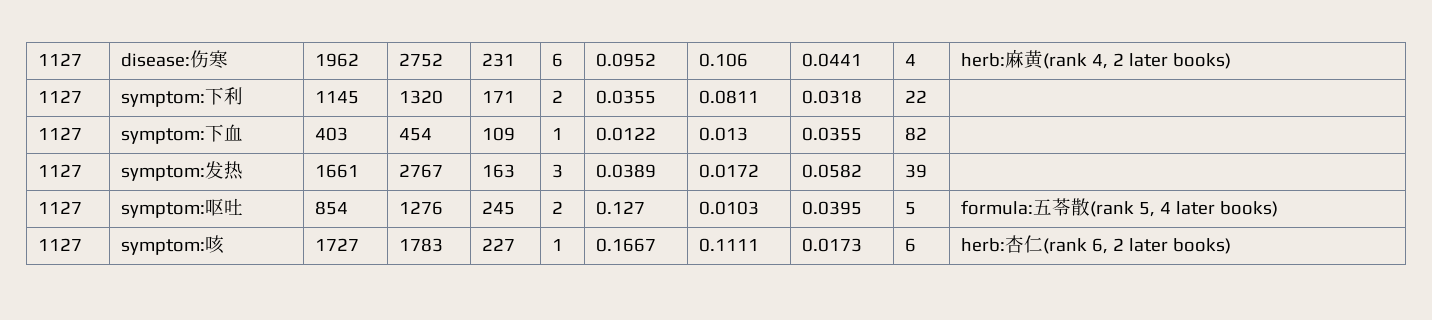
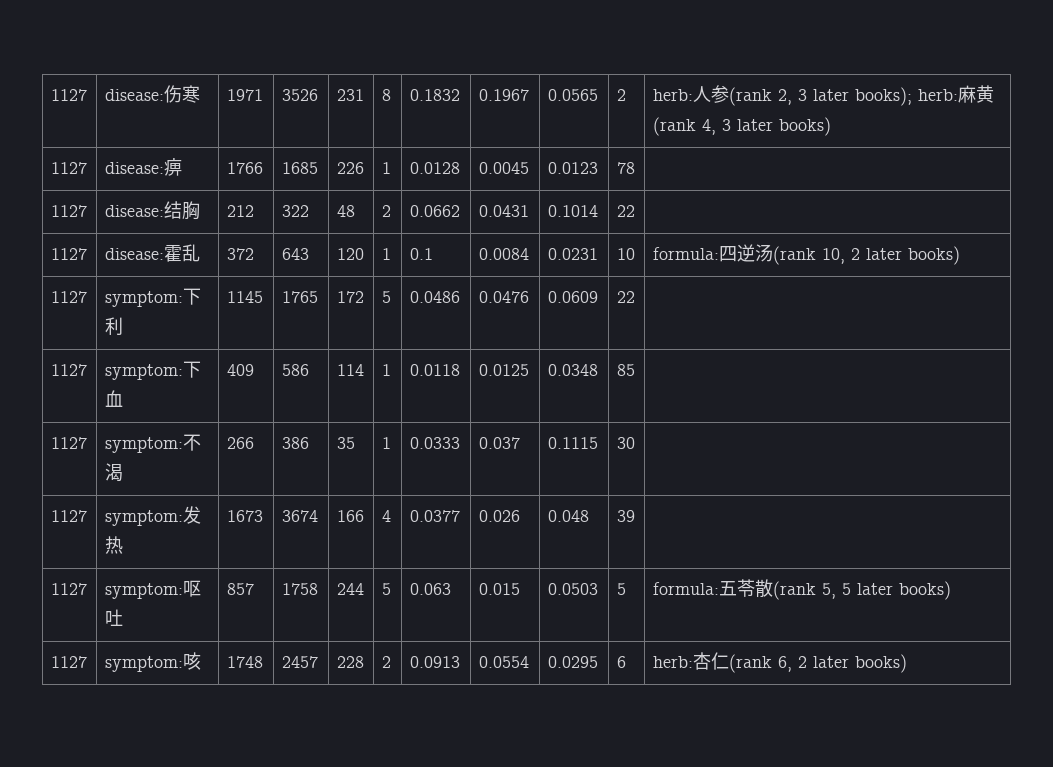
- 1127 | disease:伤寒 | 1962 | 2752 | 231 | 6 | 0.0952 | 0.106 | 0.0441 | 4 | herb:麻黄(rank 4, 2 later books)
+ 1127 | disease:伤寒 | 1971 | 3526 | 231 | 8 | 0.1832 | 0.1967 | 0.0565 | 2 | herb:人参(rank 2, 3 later books); herb:麻黄(rank 4, 3 later books)
+ 1127 | disease:痹 | 1766 | 1685 | 226 | 1 | 0.0128 | 0.0045 | 0.0123 | 78 |
+ 1127 | disease:结胸 | 212 | 322 | 48 | 2 | 0.0662 | 0.0431 | 0.1014 | 22 |
+ 1127 | disease:霍乱 | 372 | 643 | 120 | 1 | 0.1 | 0.0084 | 0.0231 | 10 | formula:四逆汤(rank 10, 2 later books)
- 1127 | symptom:下利 | 1145 | 1320 | 171 | 2 | 0.0355 | 0.0811 | 0.0318 | 22 |
- 1127 | symptom:下血 | 403 | 454 | 109 | 1 | 0.0122 | 0.013 | 0.0355 | 82 |
- 1127 | symptom:发热 | 1661 | 2767 | 163 | 3 | 0.0389 | 0.0172 | 0.0582 | 39 |
- 1127 | symptom:呕吐 | 854 | 1276 | 245 | 2 | 0.127 | 0.0103 | 0.0395 | 5 | formula:五苓散(rank 5, 4 later books)
+ 1127 | symptom:下利 | 1145 | 1765 | 172 | 5 | 0.0486 | 0.0476 | 0.0609 | 22 |
+ 1127 | symptom:下血 | 409 | 586 | 114 | 1 | 0.0118 | 0.0125 | 0.0348 | 85 |
+ 1127 | symptom:不渴 | 266 | 386 | 35 | 1 | 0.0333 | 0.037 | 0.1115 | 30 |
+ 1127 | symptom:发热 | 1673 | 3674 | 166 | 4 | 0.0377 | 0.026 | 0.048 | 39 |
+ 1127 | symptom:呕吐 | 857 | 1758 | 244 | 5 | 0.063 | 0.015 | 0.0503 | 5 | formula:五苓散(rank 5, 5 later books)
- 1127 | symptom:咳 | 1727 | 1783 | 227 | 1 | 0.1667 | 0.1111 | 0.0173 | 6 | herb:杏仁(rank 6, 2 later books)
+ 1127 | symptom:咳 | 1748 | 2457 | 228 | 2 | 0.0913 | 0.0554 | 0.0295 | 6 | herb:杏仁(rank 6, 2 later books)

